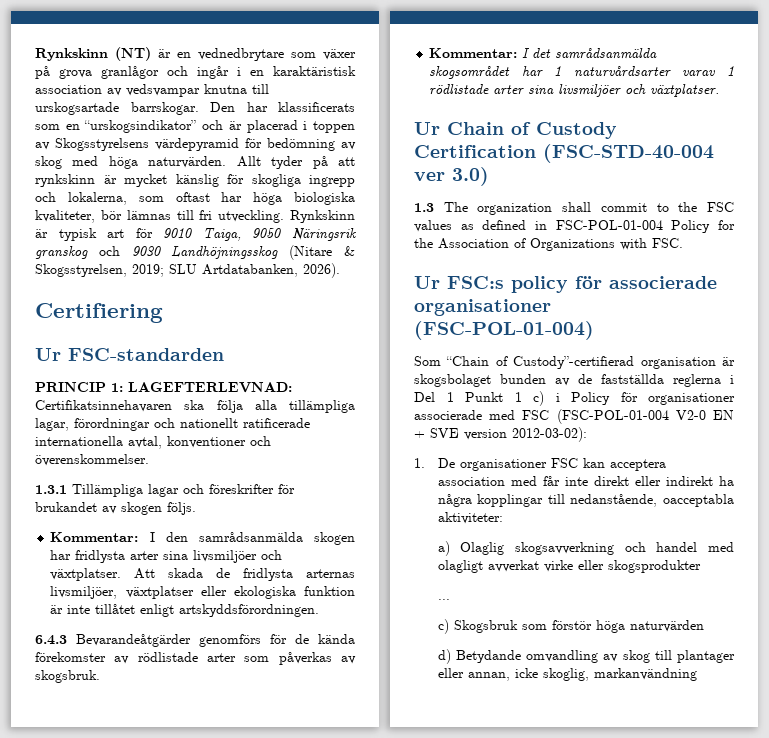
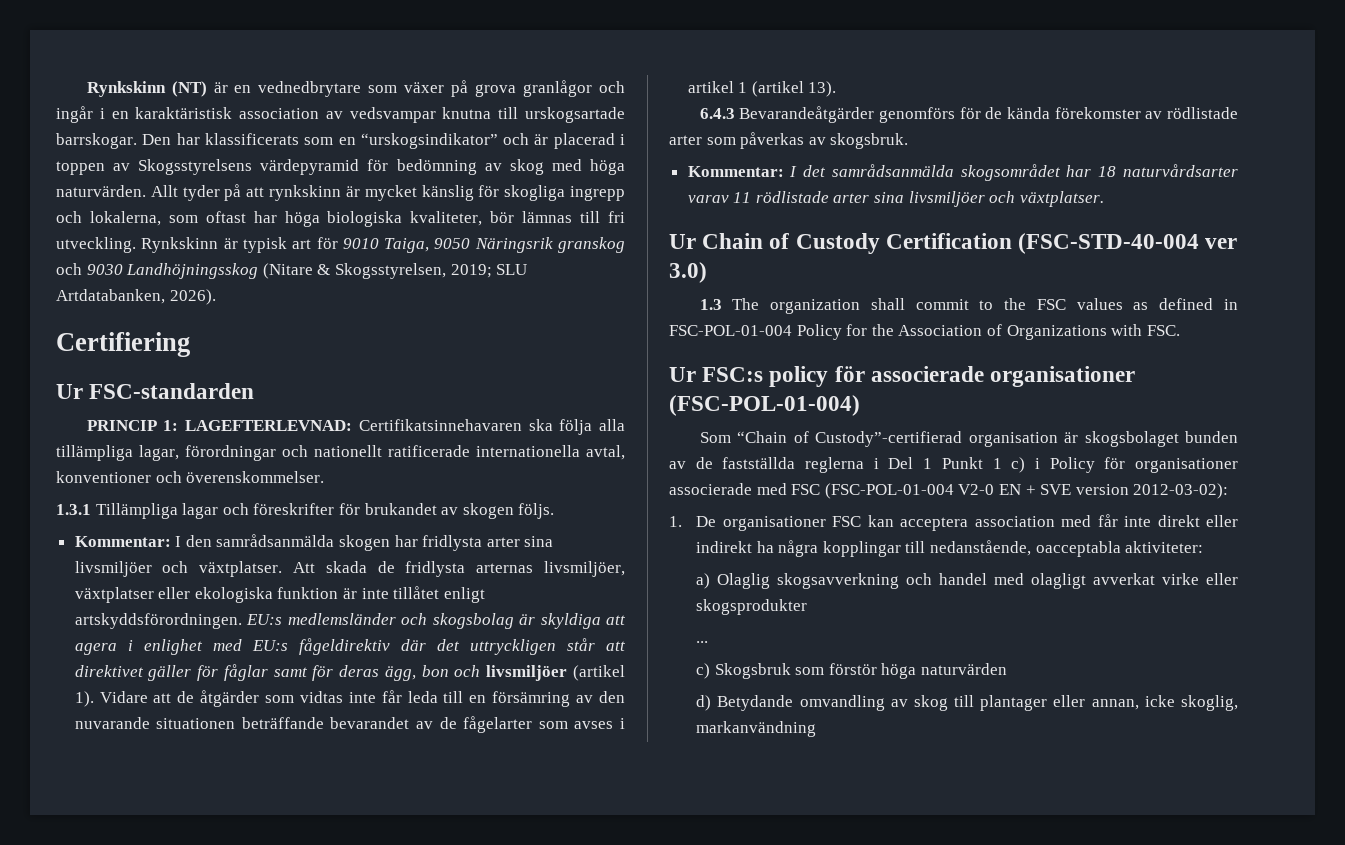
+ EU:s medlemsländer och skogsbolag är skyldiga att agera i enlighet med EU:s fågeldirektiv där det uttryckligen står att direktivet gäller för fåglar samt för deras ägg, bon och livsmiljöer (artikel 1). Vidare att de åtgärder som vidtas inte får leda till en försämring av den nuvarande situationen beträffande bevarandet av de fågelarter som avses i artikel 1 (artikel 13).
- Kommentar: I det samrådsanmälda skogsområdet har 1 naturvårdsarter varav 1 rödlistade arter sina livsmiljöer och växtplatser.
+ Kommentar: I det samrådsanmälda skogsområdet har 18 naturvårdsarter varav 11 rödlistade arter sina livsmiljöer och växtplatser.

